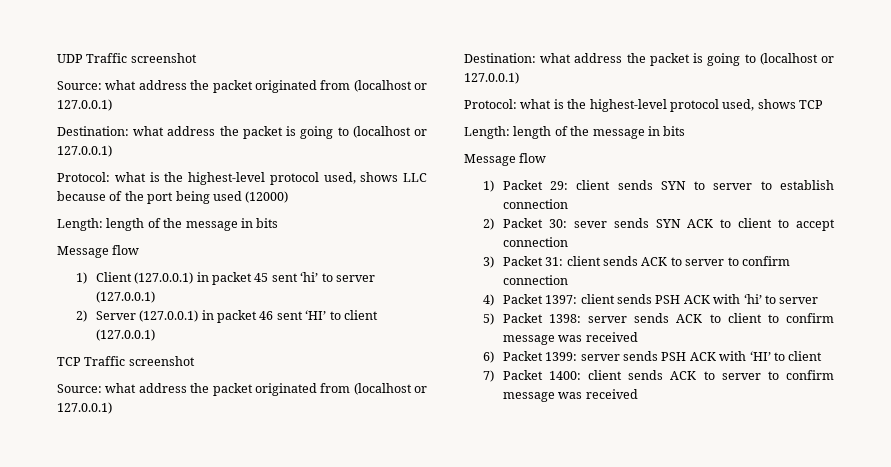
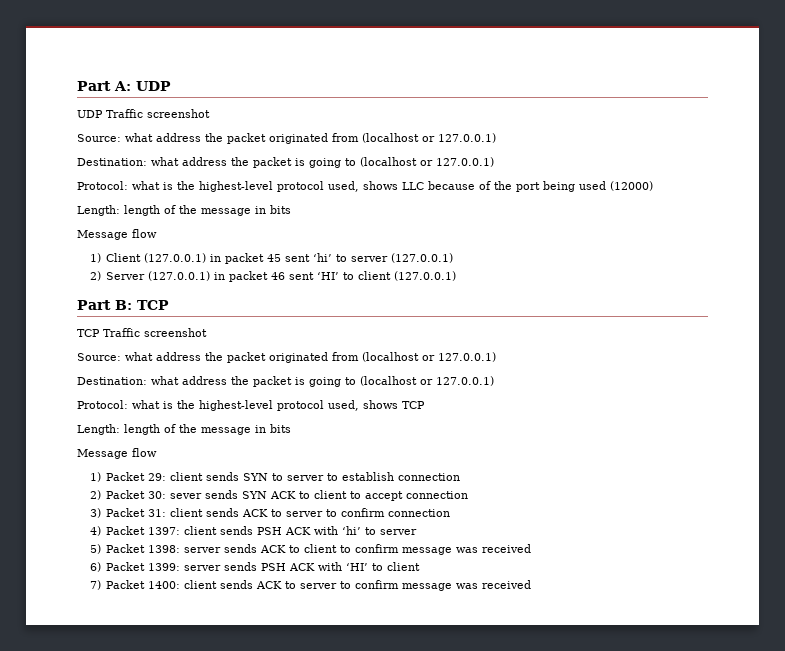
+ Part A: UDP
+ Part B: TCP

